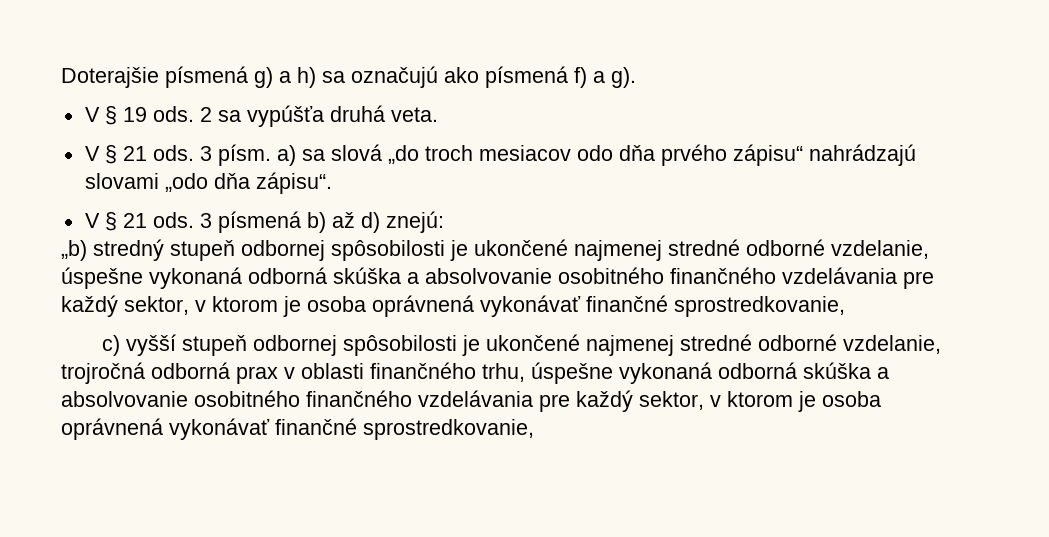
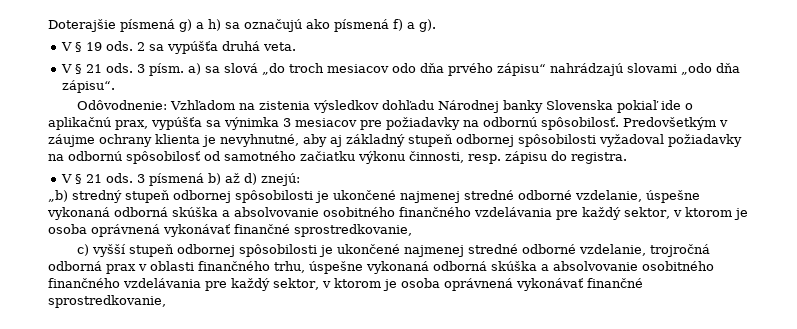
+ Odôvodnenie: Vzhľadom na zistenia výsledkov dohľadu Národnej banky Slovenska pokiaľ ide o aplikačnú prax, vypúšťa sa výnimka 3 mesiacov pre požiadavky na odbornú spôsobilosť. Predovšetkým v záujme ochrany klienta je nevyhnutné, aby aj základný stupeň odbornej spôsobilosti vyžadoval požiadavky na odbornú spôsobilosť od samotného začiatku výkonu činnosti, resp. zápisu do registra.

